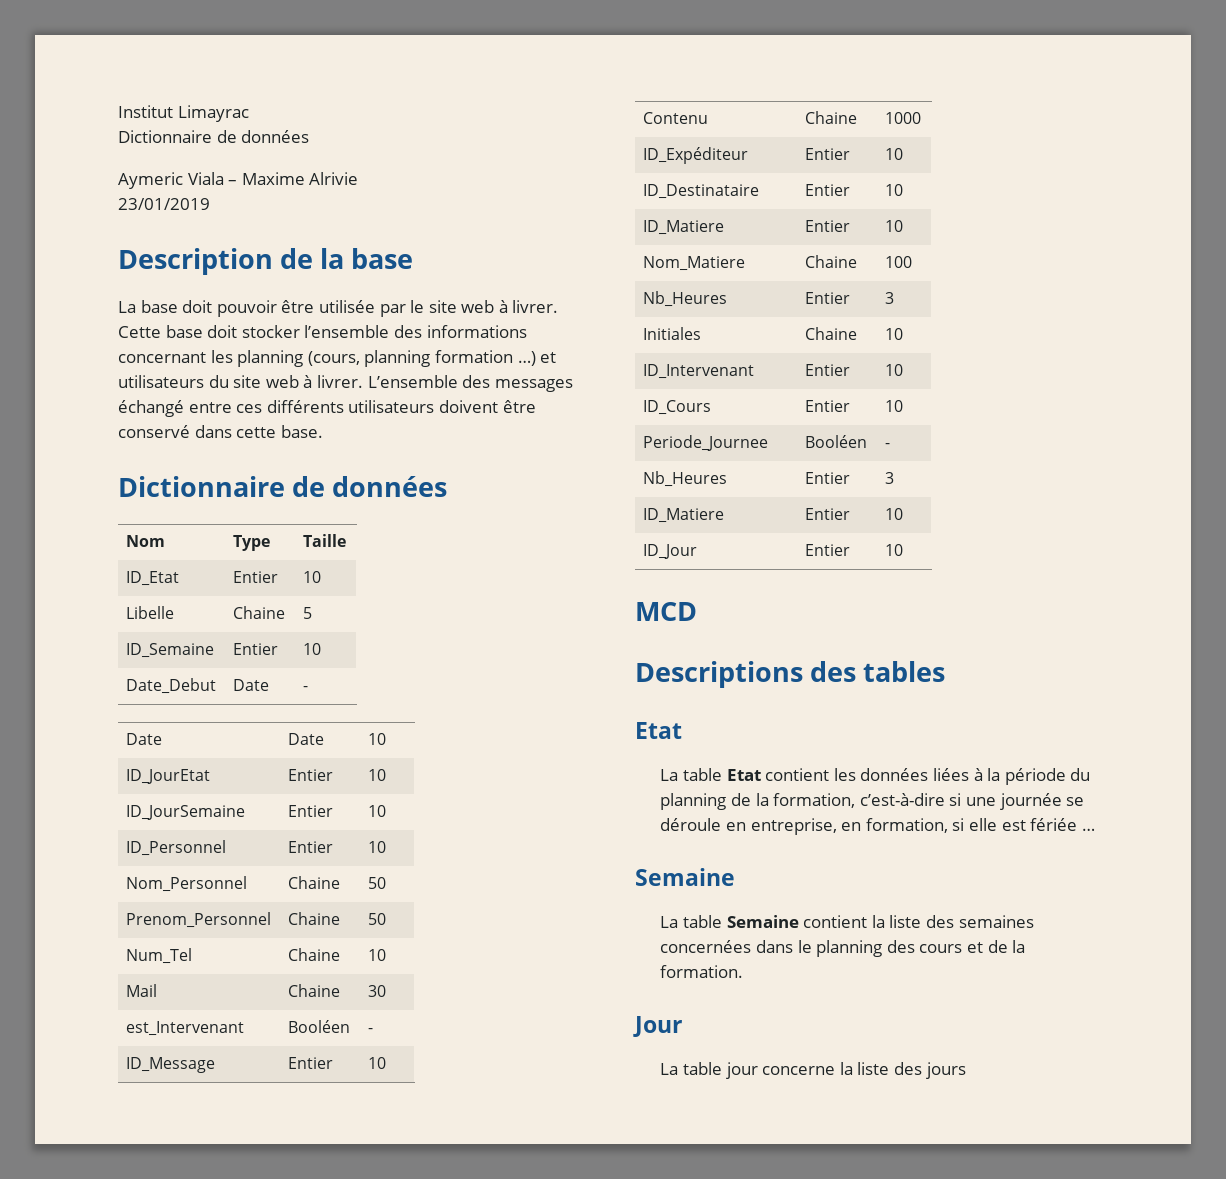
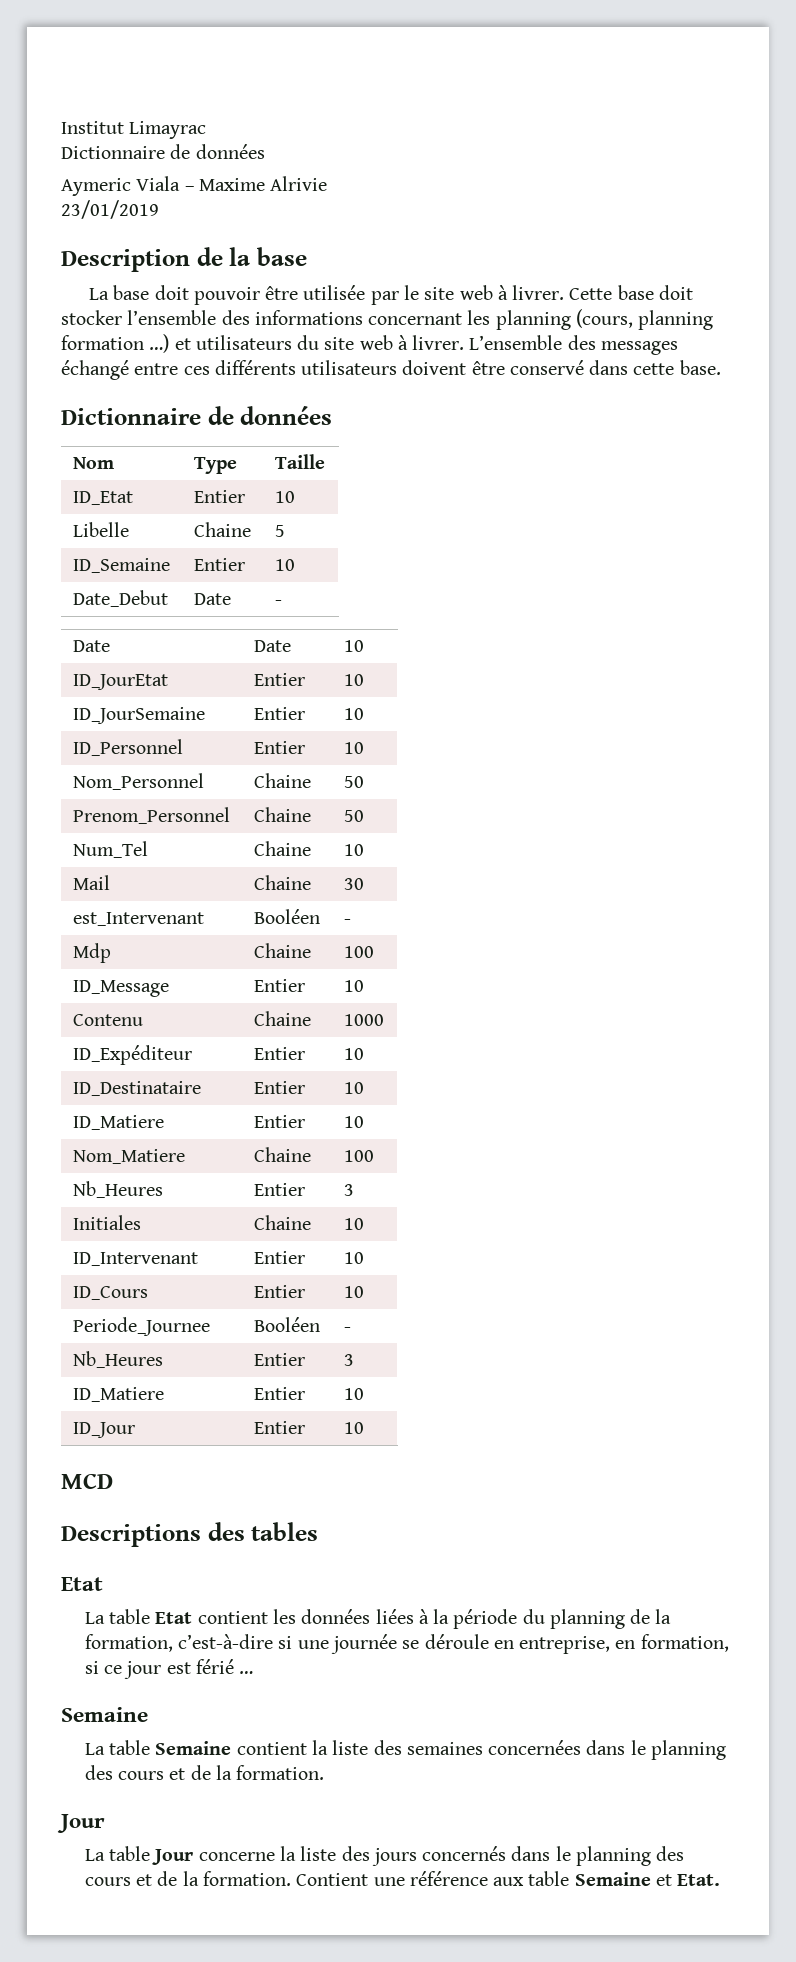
+ Mdp | Chaine | 100
- La table Etat contient les données liées à la période du planning de la formation, c’est-à-dire si une journée se déroule en entreprise, en formation, si elle est fériée …
+ La table Etat contient les données liées à la période du planning de la formation, c’est-à-dire si une journée se déroule en entreprise, en formation, si ce jour est férié …
- La table jour concerne la liste des jours
+ La table Jour concerne la liste des jours concernés dans le planning des cours et de la formation. Contient une référence aux table Semaine et Etat.

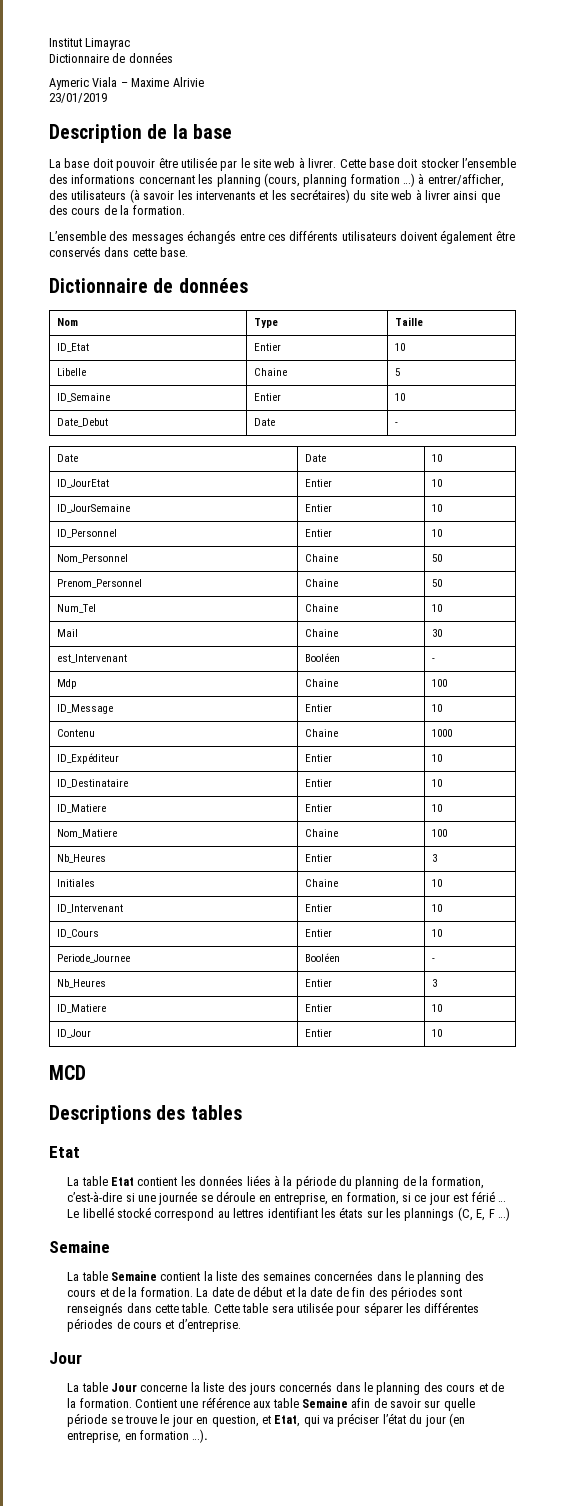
- Cette base doit stocker l’ensemble des informations concernant les planning (cours, planning formation …) et utilisateurs du site web à livrer. L’ensemble des messages échangé entre ces différents utilisateurs doivent être conservé dans cette base.
+ Cette base doit stocker l’ensemble des informations concernant les planning (cours, planning formation …) à entrer/afficher, des utilisateurs (à savoir les intervenants et les secrétaires) du site web à livrer ainsi que des cours de la formation.
+ L’ensemble des messages échangés entre ces différents utilisateurs doivent également être conservés dans cette base.
+ Le libellé stocké correspond au lettres identifiant les états sur les plannings (C, E, F …)
+ La date de début et la date de fin des périodes sont renseignés dans cette table. Cette table sera utilisée pour séparer les différentes périodes de cours et d’entreprise.
- Contient une référence aux table Semaine et Etat.
+ Contient une référence aux table Semaine afin de savoir sur quelle période se trouve le jour en question, et Etat, qui va préciser l’état du jour (en entreprise, en formation …).

